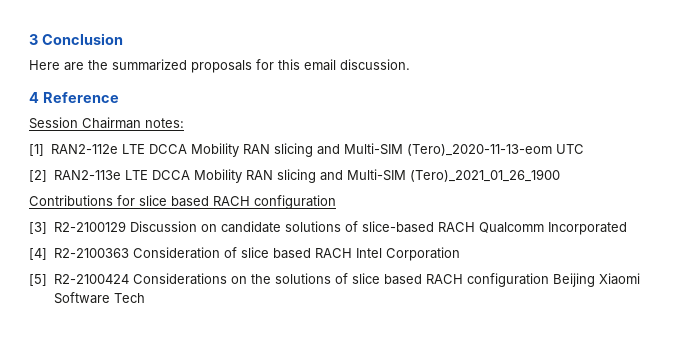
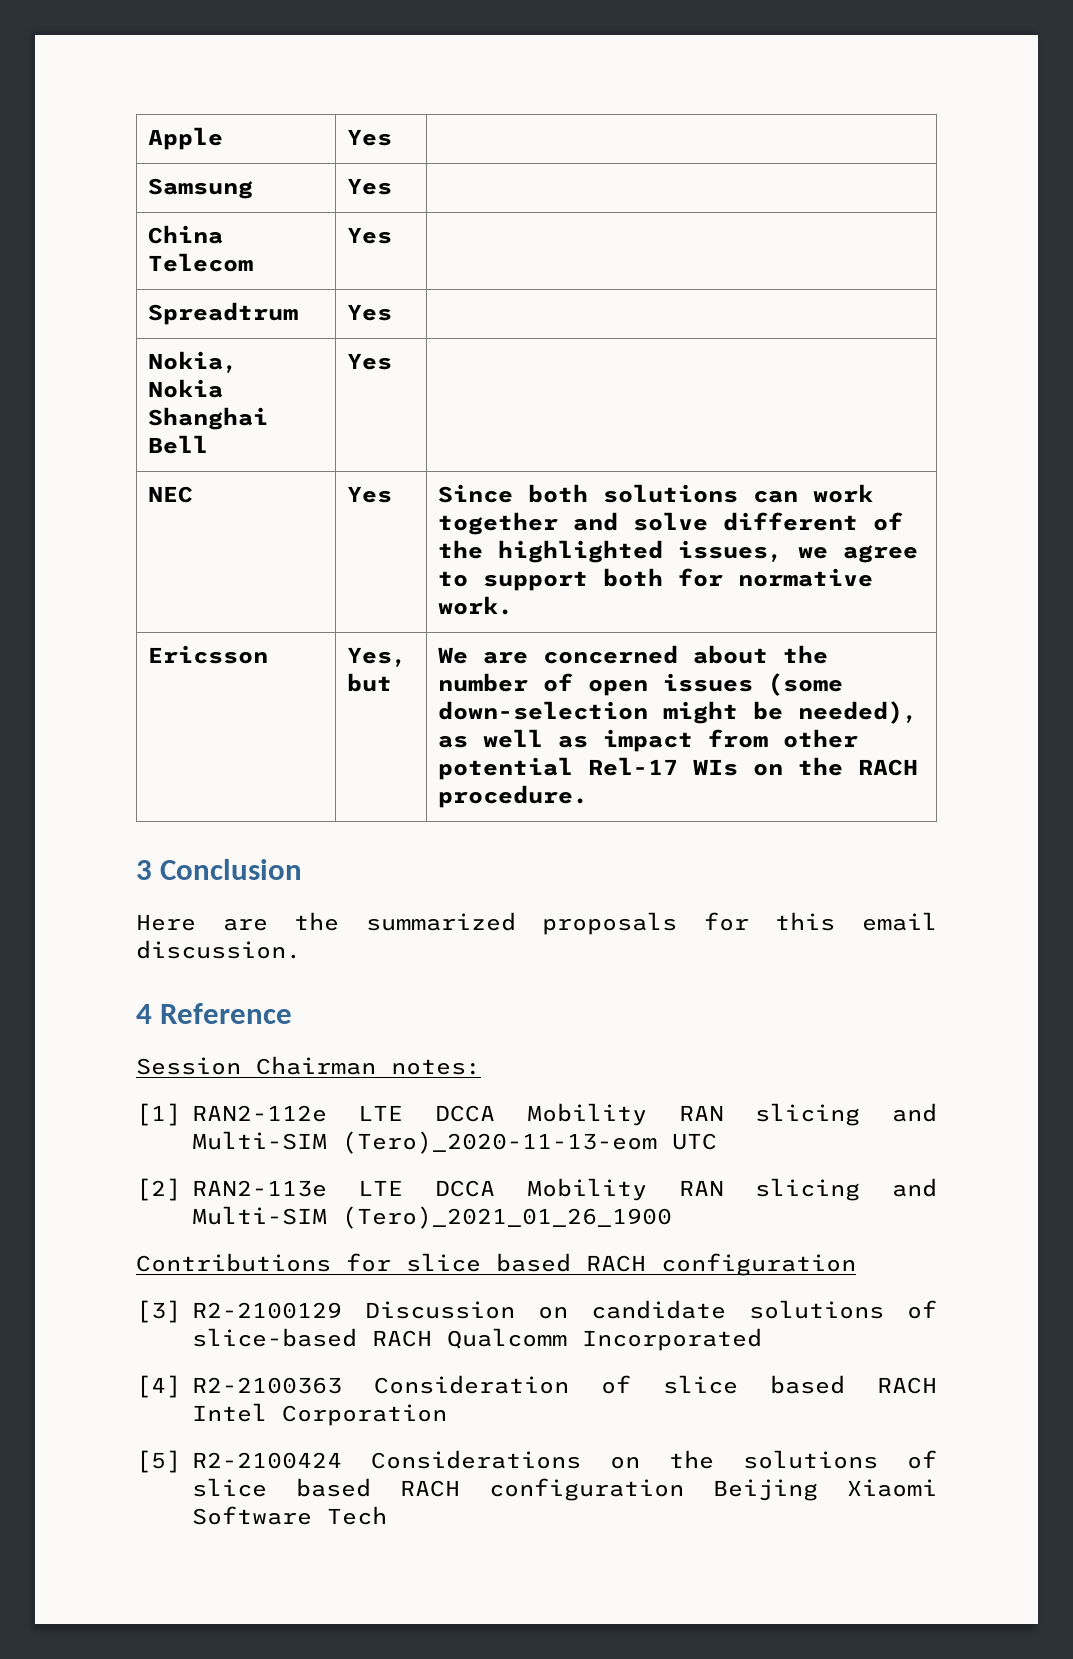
+ Apple | Yes |
+ Samsung | Yes |
+ China Telecom | Yes |
+ Spreadtrum | Yes |
+ Nokia, Nokia Shanghai Bell | Yes |
+ NEC | Yes | Since both solutions can work together and solve different of the highlighted issues, we agree to support both for normative work.
+ Ericsson | Yes, but | We are concerned about the number of open issues (some down-selection might be needed), as well as impact from other potential Rel-17 WIs on the RACH procedure.

